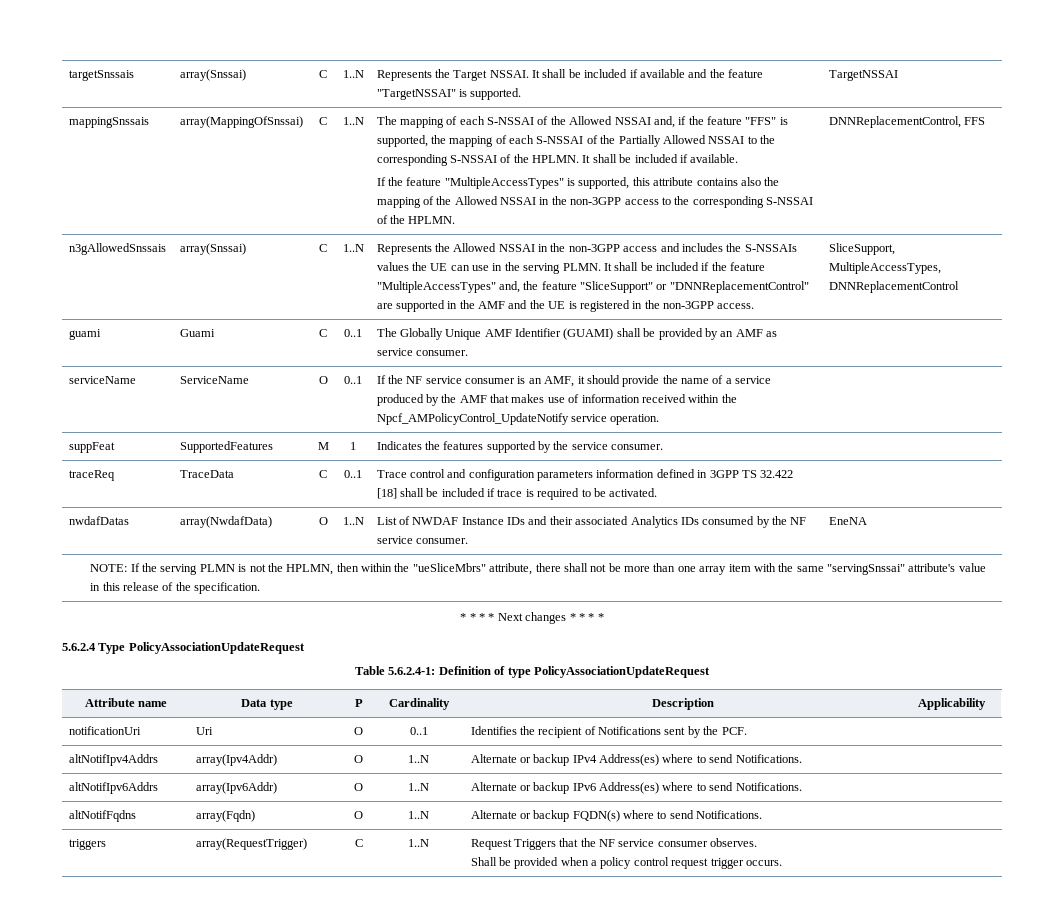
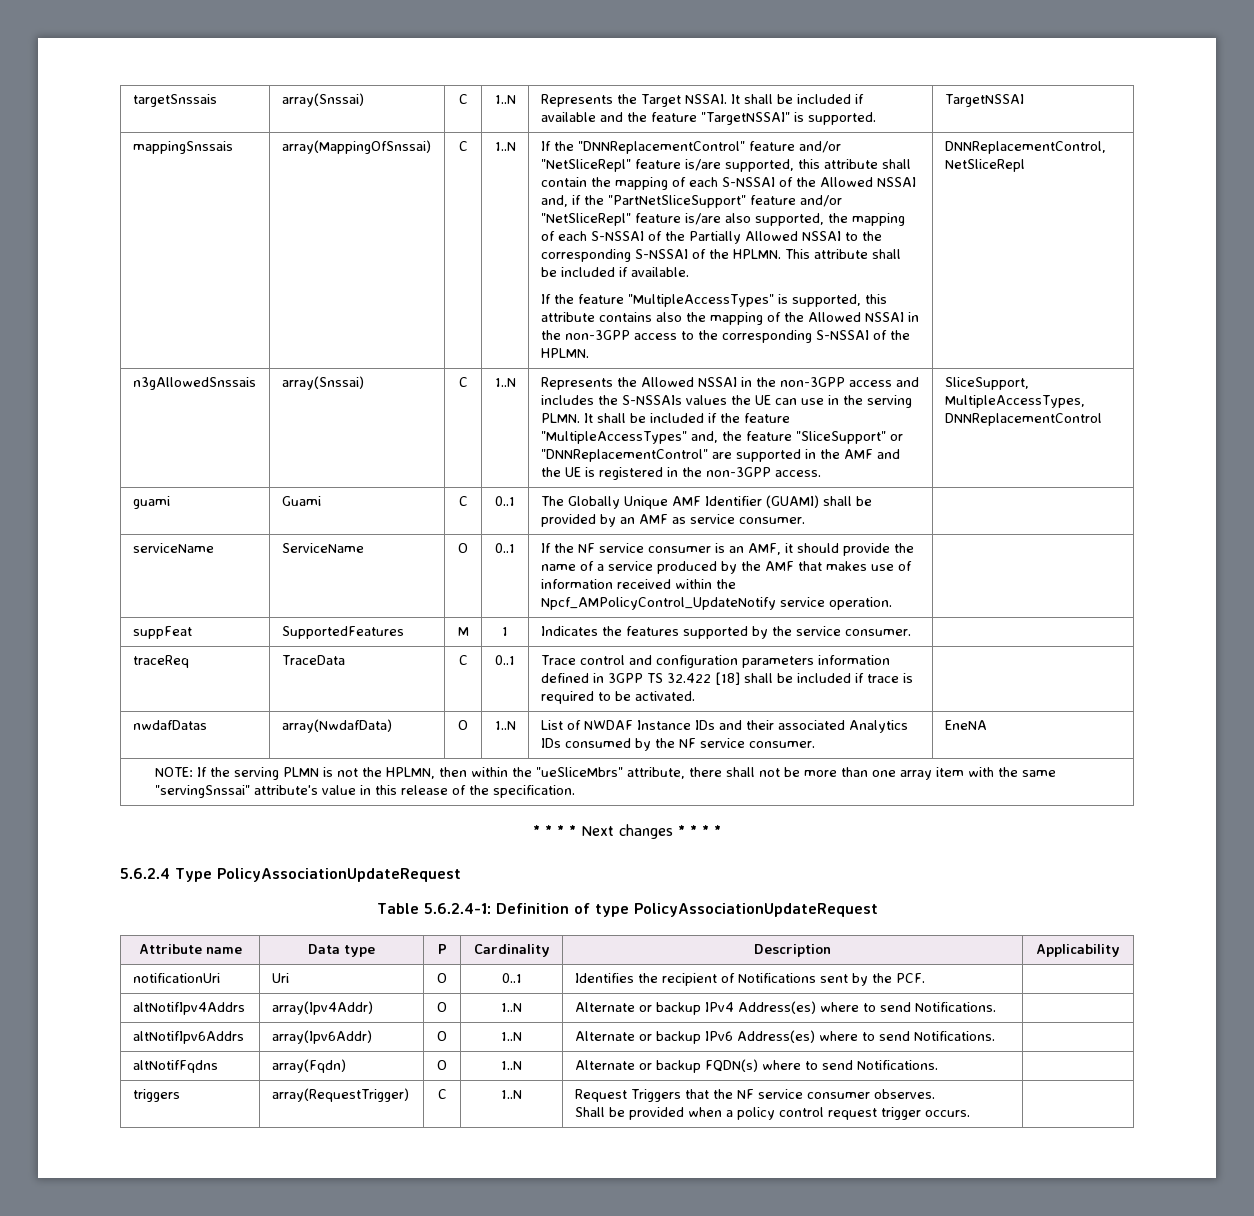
- The mapping of each S-NSSAI of the Allowed NSSAI and, if the feature "FFS" is supported, the mapping of each S-NSSAI of the Partially Allowed NSSAI to the corresponding S-NSSAI of the HPLMN.
+ If the "DNNReplacementControl" feature and/or "NetSliceRepl" feature is/are supported, this attribute shall contain the mapping of each S-NSSAI of the Allowed NSSAI and, if the "PartNetSliceSupport" feature and/or "NetSliceRepl" feature is/are also supported, the mapping of each S-NSSAI of the Partially Allowed NSSAI to the corresponding S-NSSAI of the HPLMN.
- It shall be included if available.
+ This attribute shall be included if available.
- DNNReplacementControl, FFS
+ DNNReplacementControl, NetSliceRepl

